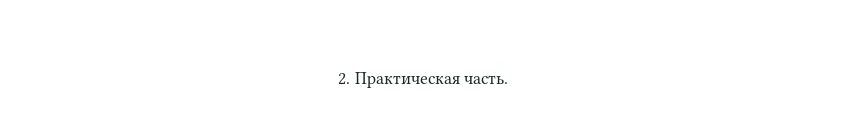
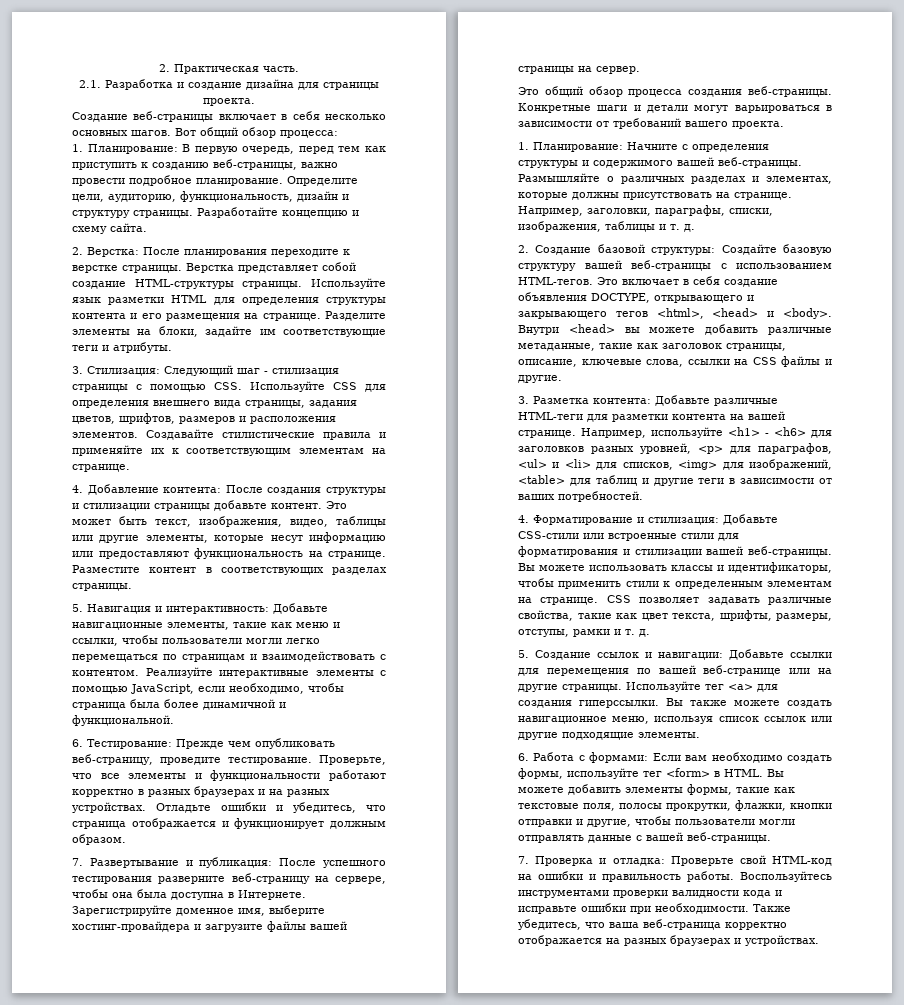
+ 2.1. Разработка и создание дизайна для страницы проекта.
+ Создание веб-страницы включает в себя несколько основных шагов. Вот общий обзор процесса:
+ 1. Планирование: В первую очередь, перед тем как приступить к созданию веб-страницы, важно провести подробное планирование. Определите цели, аудиторию, функциональность, дизайн и структуру страницы. Разработайте концепцию и схему сайта.
+ 2. Верстка: После планирования переходите к верстке страницы. Верстка представляет собой создание HTML-структуры страницы. Используйте язык разметки HTML для определения структуры контента и его размещения на странице. Разделите элементы на блоки, задайте им соответствующие теги и атрибуты.
+ 3. Стилизация: Следующий шаг - стилизация страницы с помощью CSS. Используйте CSS для определения внешнего вида страницы, задания цветов, шрифтов, размеров и расположения элементов. Создавайте стилистические правила и применяйте их к соответствующим элементам на странице.
+ 4. Добавление контента: После создания структуры и стилизации страницы добавьте контент. Это может быть текст, изображения, видео, таблицы или другие элементы, которые несут информацию или предоставляют функциональность на странице. Разместите контент в соответствующих разделах страницы.
+ 5. Навигация и интерактивность: Добавьте навигационные элементы, такие как меню и ссылки, чтобы пользователи могли легко перемещаться по страницам и взаимодействовать с контентом. Реализуйте интерактивные элементы с помощью JavaScript, если необходимо, чтобы страница была более динамичной и функциональной.
+ 6. Тестирование: Прежде чем опубликовать веб-страницу, проведите тестирование. Проверьте, что все элементы и функциональности работают корректно в разных браузерах и на разных устройствах. Отладьте ошибки и убедитесь, что страница отображается и функционирует должным образом.
+ 7. Развертывание и публикация: После успешного тестирования разверните веб-страницу на сервере, чтобы она была доступна в Интернете. Зарегистрируйте доменное имя, выберите хостинг-провайдера и загрузите файлы вашей страницы на сервер.
+ Это общий обзор процесса создания веб-страницы. Конкретные шаги и детали могут варьироваться в зависимости от требований вашего проекта.
+ 1. Планирование: Начните с определения структуры и содержимого вашей веб-страницы. Размышляйте о различных разделах и элементах, которые должны присутствовать на странице. Например, заголовки, параграфы, списки, изображения, таблицы и т. д.
+ 2. Создание базовой структуры: Создайте базовую структуру вашей веб-страницы с использованием HTML-тегов. Это включает в себя создание объявления DOCTYPE, открывающего и закрывающего тегов <html>, <head> и <body>. Внутри <head> вы можете добавить различные метаданные, такие как заголовок страницы, описание, ключевые слова, ссылки на CSS файлы и другие.
+ 3. Разметка контента: Добавьте различные HTML-теги для разметки контента на вашей странице. Например, используйте <h1> - <h6> для заголовков разных уровней, <p> для параграфов, <ul> и <li> для списков, <img> для изображений, <table> для таблиц и другие теги в зависимости от ваших потребностей.
+ 4. Форматирование и стилизация: Добавьте CSS-стили или встроенные стили для форматирования и стилизации вашей веб-страницы. Вы можете использовать классы и идентификаторы, чтобы применить стили к определенным элементам на странице. CSS позволяет задавать различные свойства, такие как цвет текста, шрифты, размеры, отступы, рамки и т. д.
+ 5. Создание ссылок и навигации: Добавьте ссылки для перемещения по вашей веб-странице или на другие страницы. Используйте тег <a> для создания гиперссылки. Вы также можете создать навигационное меню, используя список ссылок или другие подходящие элементы.
+ 6. Работа с формами: Если вам необходимо создать формы, используйте тег <form> в HTML. Вы можете добавить элементы формы, такие как текстовые поля, полосы прокрутки, флажки, кнопки отправки и другие, чтобы пользователи могли отправлять данные с вашей веб-страницы.
+ 7. Проверка и отладка: Проверьте свой HTML-код на ошибки и правильность работы. Воспользуйтесь инструментами проверки валидности кода и исправьте ошибки при необходимости. Также убедитесь, что ваша веб-страница корректно отображается на разных браузерах и устройствах.

